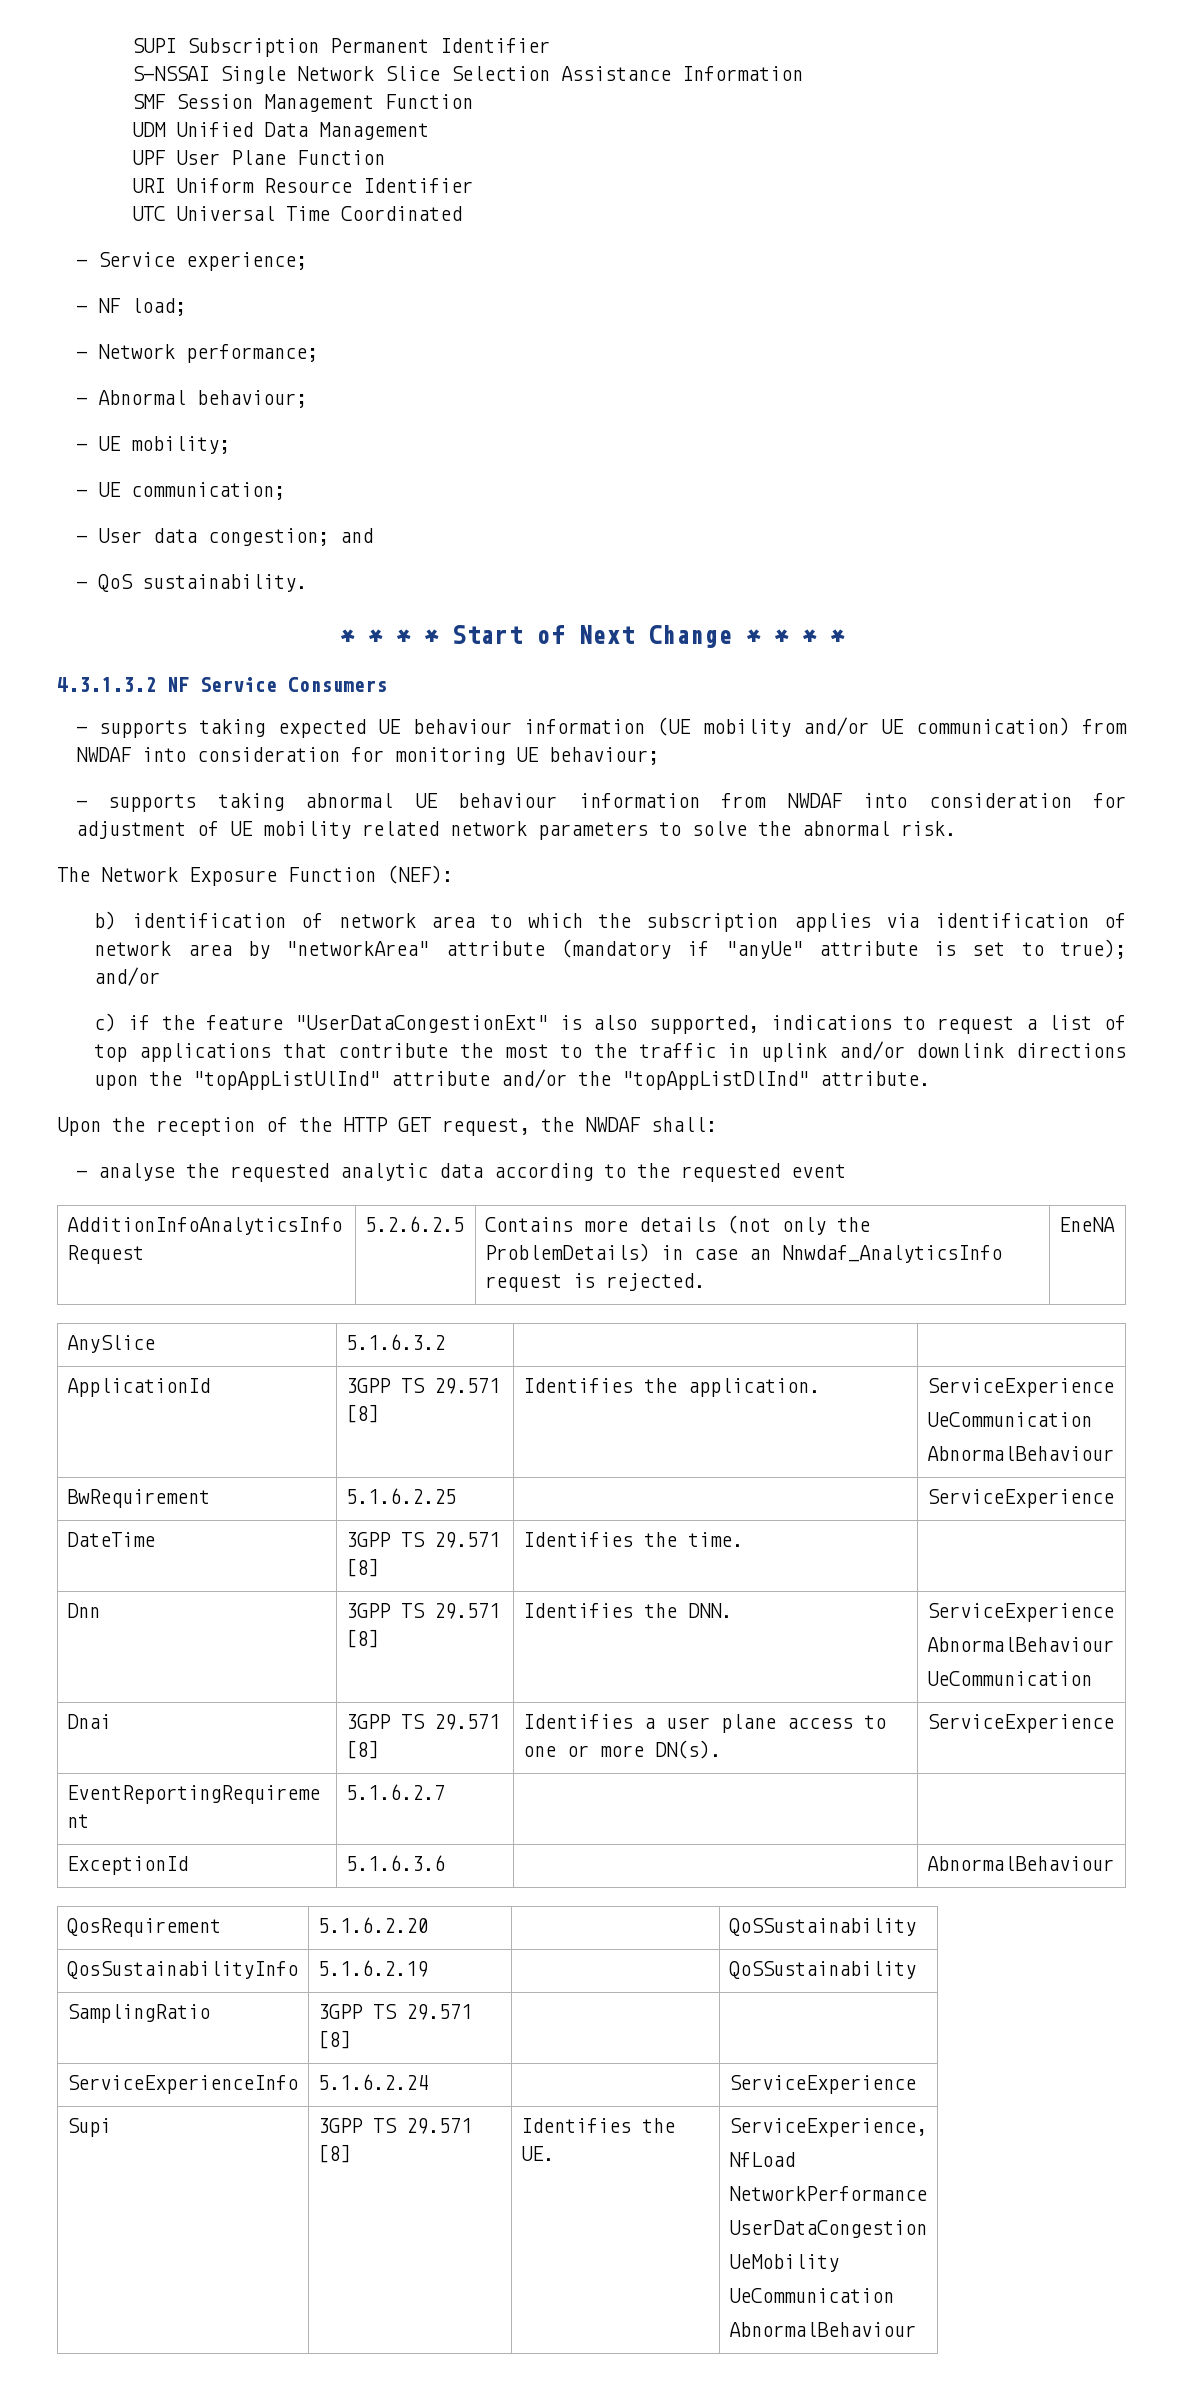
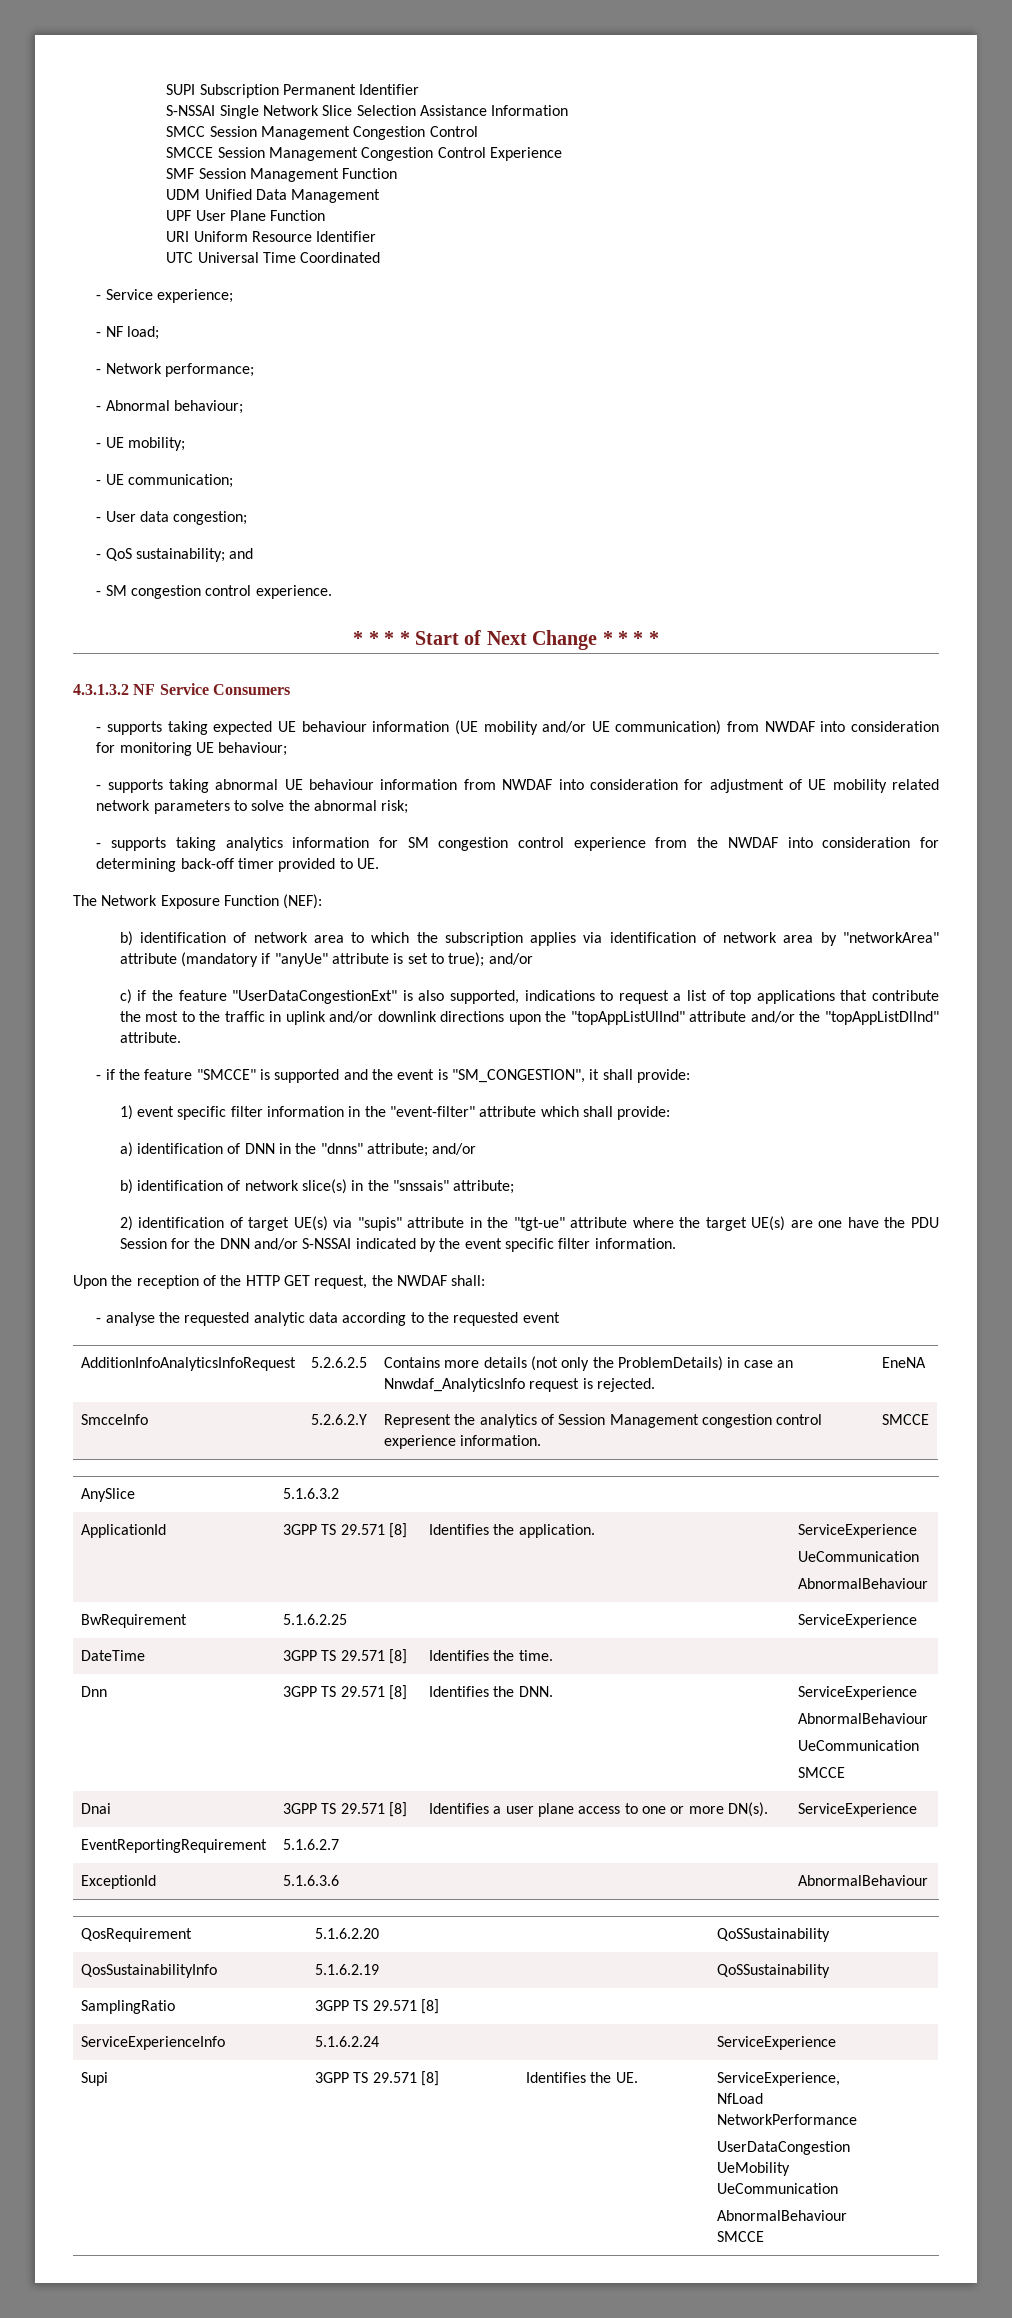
+ SMCC Session Management Congestion Control
+ SMCCE Session Management Congestion Control Experience
- - User data congestion; and
+ - User data congestion;
+ - QoS sustainability; and
- - QoS sustainability.
+ - SM congestion control experience.
- - supports taking abnormal UE behaviour information from NWDAF into consideration for adjustment of UE mobility related network parameters to solve the abnormal risk.
+ - supports taking abnormal UE behaviour information from NWDAF into consideration for adjustment of UE mobility related network parameters to solve the abnormal risk;
+ - supports taking analytics information for SM congestion control experience from the NWDAF into consideration for determining back-off timer provided to UE.
+ - if the feature "SMCCE" is supported and the event is "SM_CONGESTION", it shall provide:
+ 1) event specific filter information in the "event-filter" attribute which shall provide:
+ a) identification of DNN in the "dnns" attribute; and/or
+ b) identification of network slice(s) in the "snssais" attribute;
+ 2) identification of target UE(s) via "supis" attribute in the "tgt-ue" attribute where the target UE(s) are one have the PDU Session for the DNN and/or S-NSSAI indicated by the event specific filter information.
+ SmcceInfo | 5.2.6.2.Y | Represent the analytics of Session Management congestion control experience information. | SMCCE
  Dnn | 3GPP TS 29.571 [8] | Identifies the DNN. | ServiceExperience
  AbnormalBehaviour
  UeCommunication
+ SMCCE
  Supi | 3GPP TS 29.571 [8] | Identifies the UE. | ServiceExperience,
  NfLoad
  NetworkPerformance
  UserDataCongestion
  UeMobility
  UeCommunication
  AbnormalBehaviour
+ SMCCE

